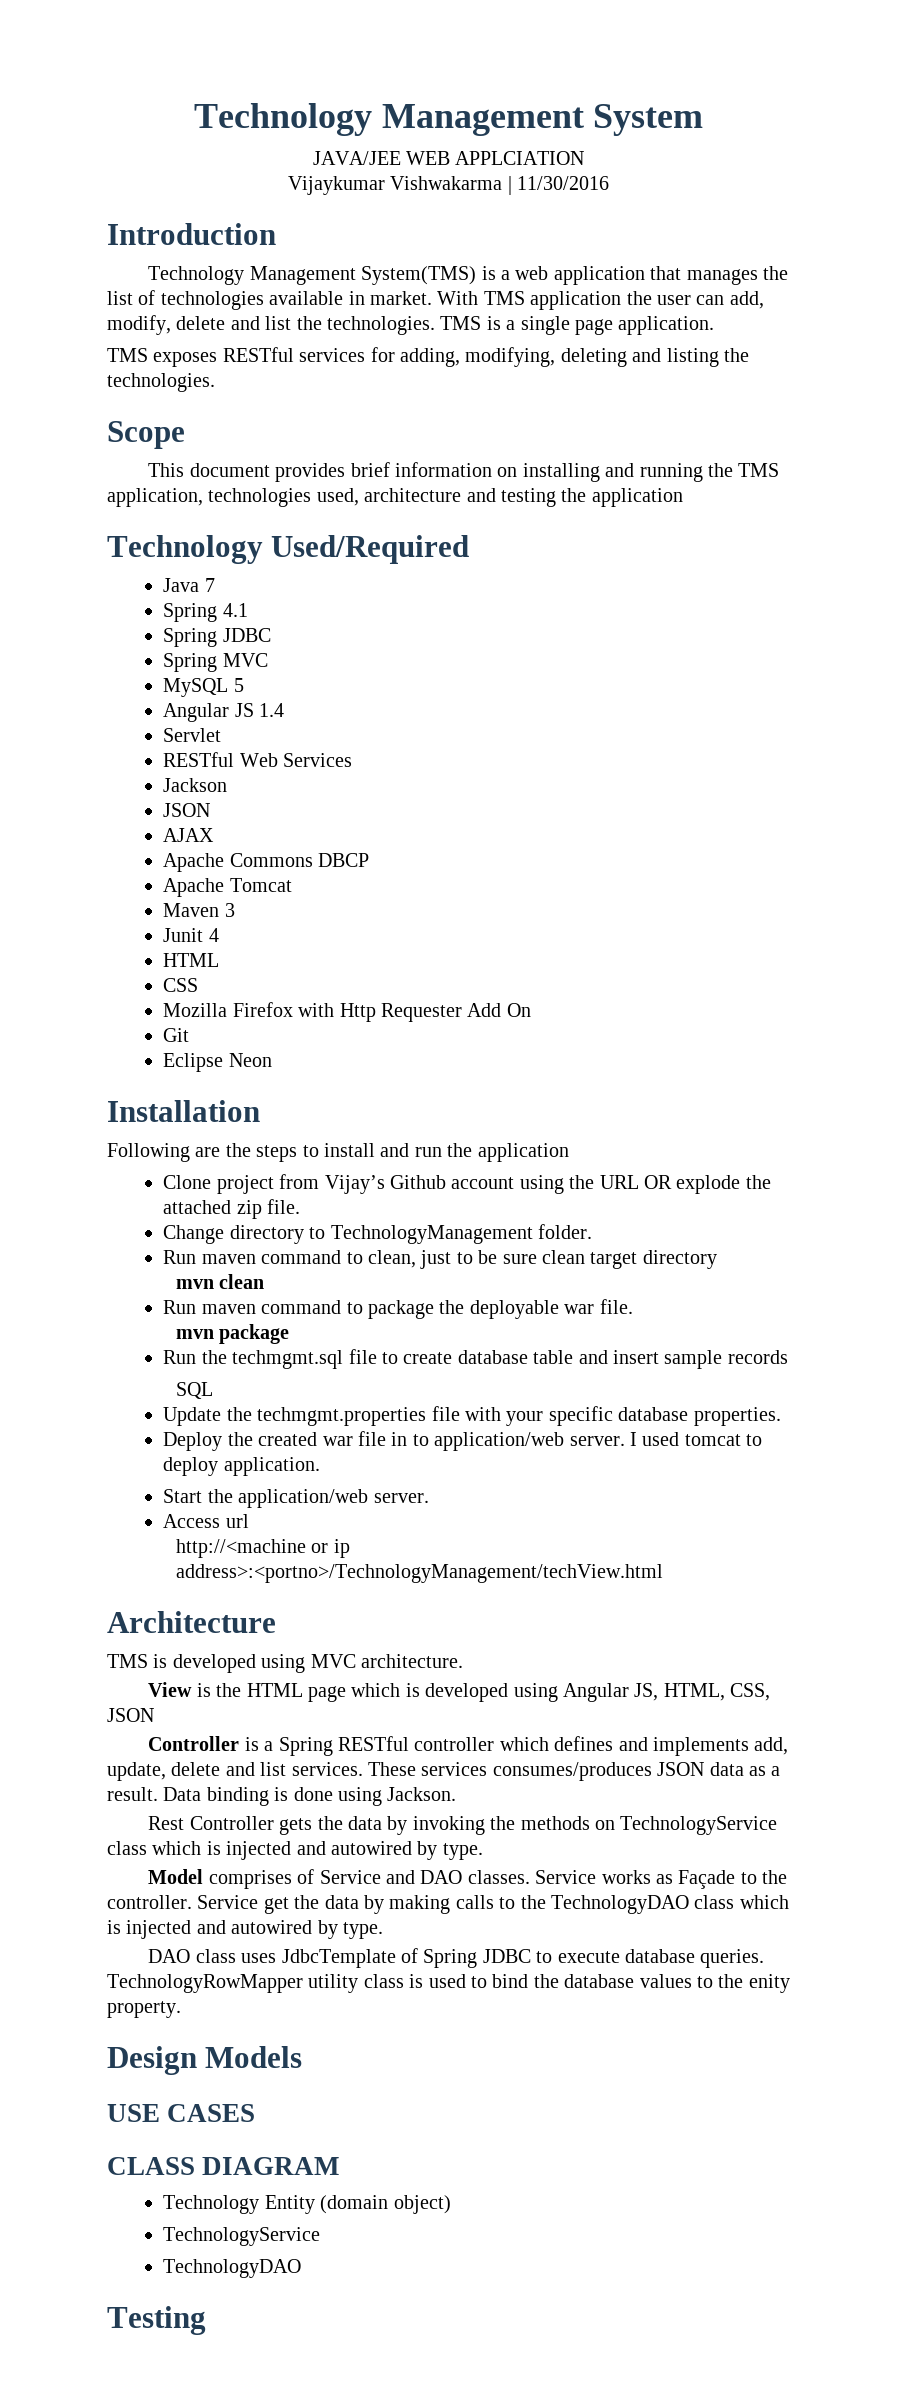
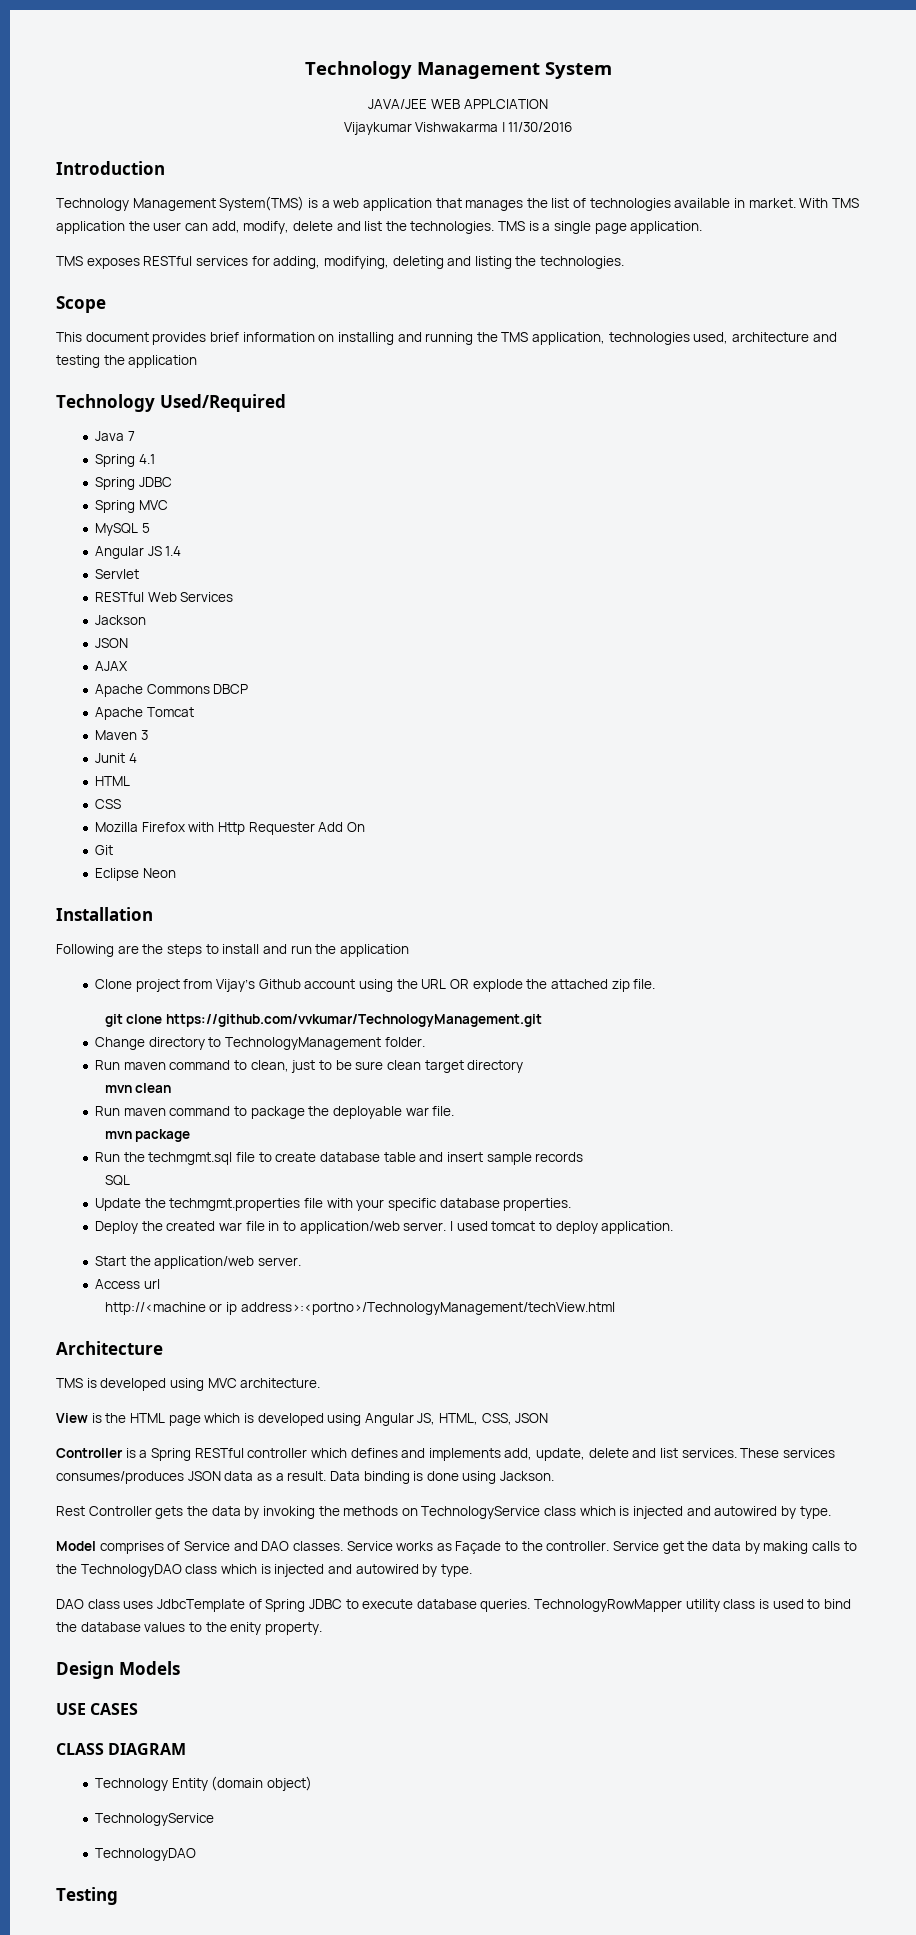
+ git clone https://github.com/vvkumar/TechnologyManagement.git

